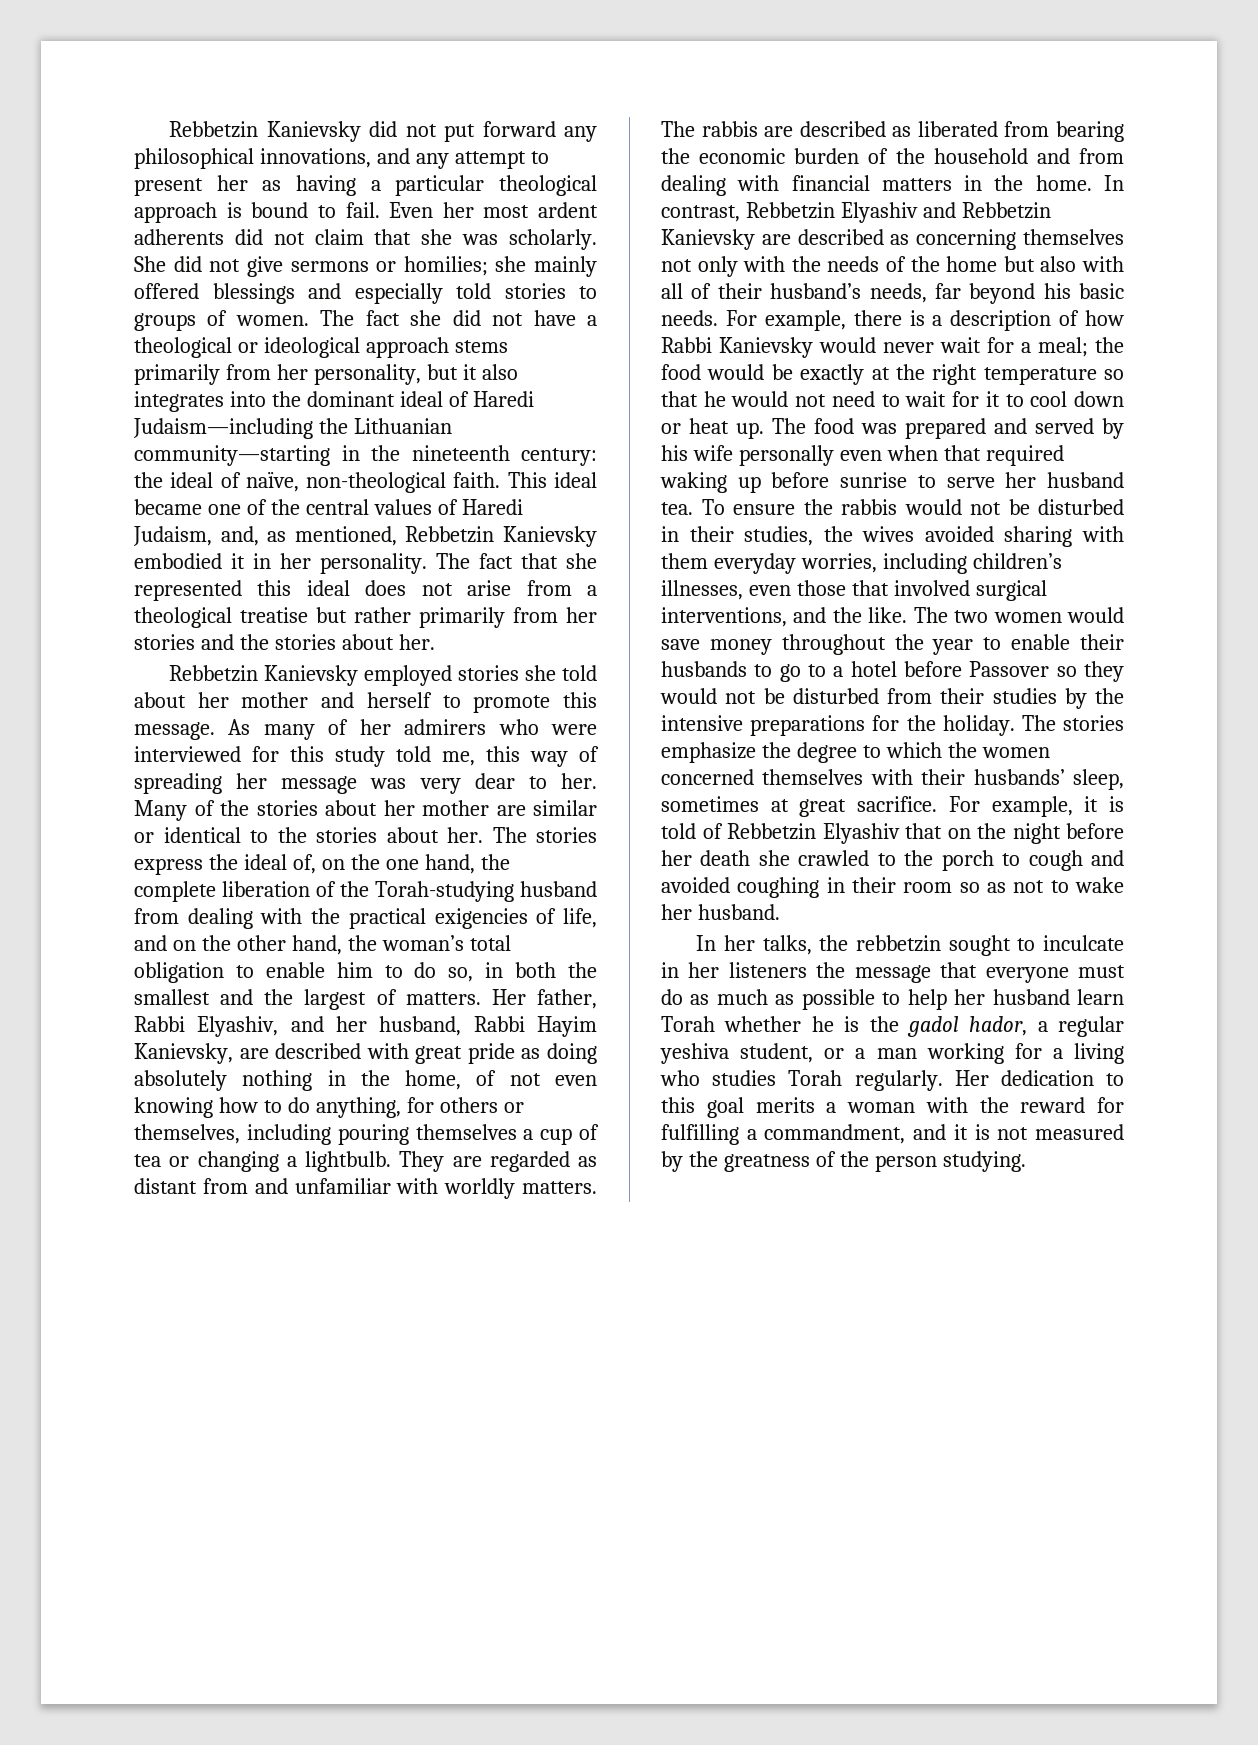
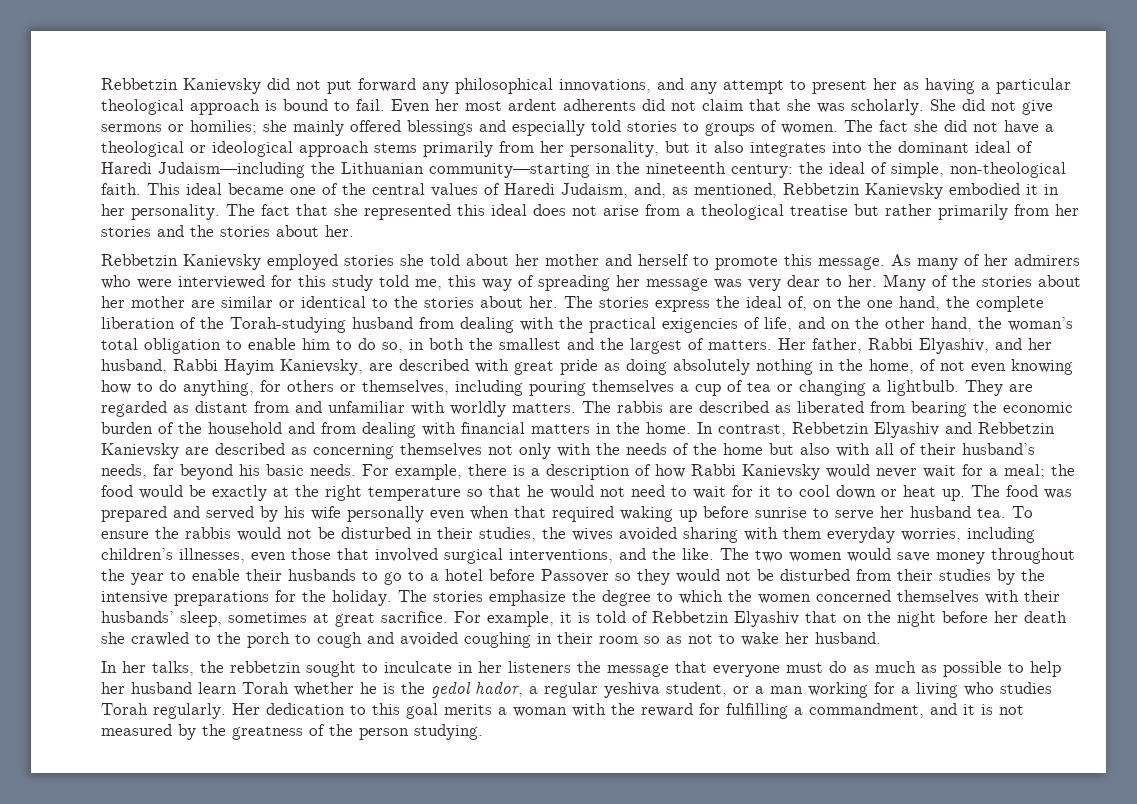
- The fact she did not have a theological or ideological approach stems primarily from her personality, but it also integrates into the dominant ideal of Haredi Judaism—including the Lithuanian community—starting in the nineteenth century: the ideal of naïve, non-theological faith.
+ The fact she did not have a theological or ideological approach stems primarily from her personality, but it also integrates into the dominant ideal of Haredi Judaism—including the Lithuanian community—starting in the nineteenth century: the ideal of simple, non-theological faith.
- In her talks, the rebbetzin sought to inculcate in her listeners the message that everyone must do as much as possible to help her husband learn Torah whether he is the gadol hador, a regular yeshiva student, or a man working for a living who studies Torah regularly.
+ In her talks, the rebbetzin sought to inculcate in her listeners the message that everyone must do as much as possible to help her husband learn Torah whether he is the gedol hador, a regular yeshiva student, or a man working for a living who studies Torah regularly.

